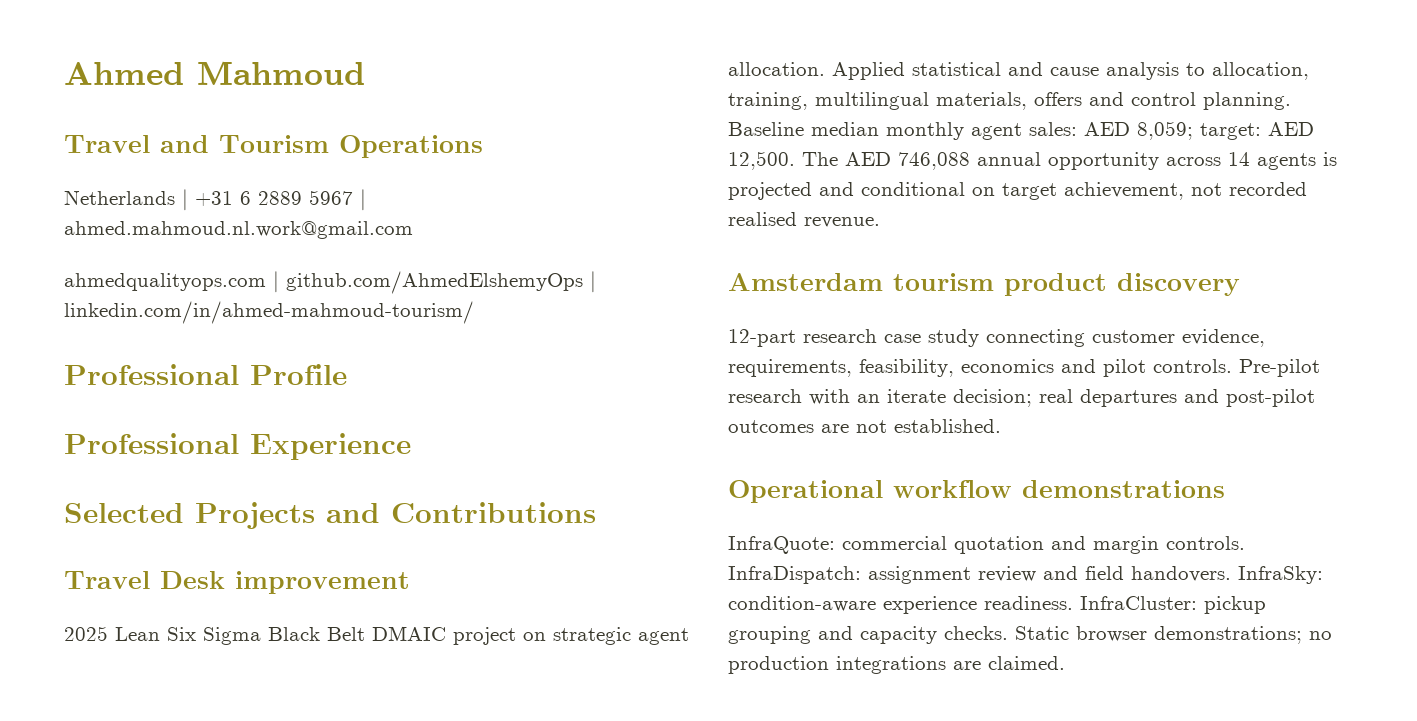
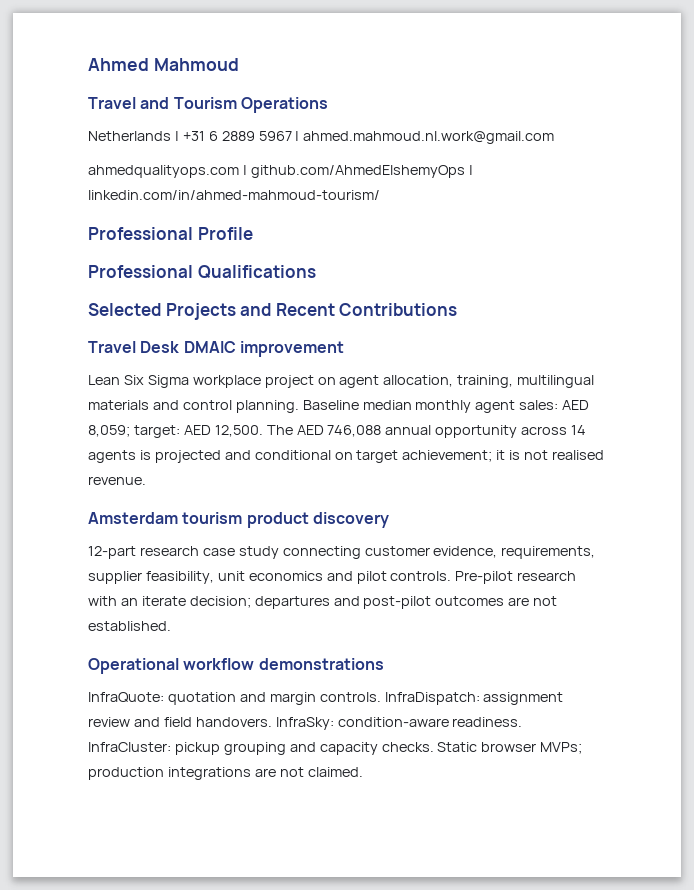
- Professional Experience
+ Professional Qualifications
- Selected Projects and Contributions
+ Selected Projects and Recent Contributions
- Travel Desk improvement
+ Travel Desk DMAIC improvement
- 2025 Lean Six Sigma Black Belt DMAIC project on strategic agent allocation. Applied statistical and cause analysis to allocation, training, multilingual materials, offers and control planning.
+ Lean Six Sigma workplace project on agent allocation, training, multilingual materials and control planning.
- The AED 746,088 annual opportunity across 14 agents is projected and conditional on target achievement, not recorded realised revenue.
+ The AED 746,088 annual opportunity across 14 agents is projected and conditional on target achievement; it is not realised revenue.
- 12-part research case study connecting customer evidence, requirements, feasibility, economics and pilot controls.
+ 12-part research case study connecting customer evidence, requirements, supplier feasibility, unit economics and pilot controls.
- Pre-pilot research with an iterate decision; real departures and post-pilot outcomes are not established.
+ Pre-pilot research with an iterate decision; departures and post-pilot outcomes are not established.
- InfraQuote: commercial quotation and margin controls.
+ InfraQuote: quotation and margin controls.
- InfraSky: condition-aware experience readiness.
+ InfraSky: condition-aware readiness.
- Static browser demonstrations; no production integrations are claimed.
+ Static browser MVPs; production integrations are not claimed.

